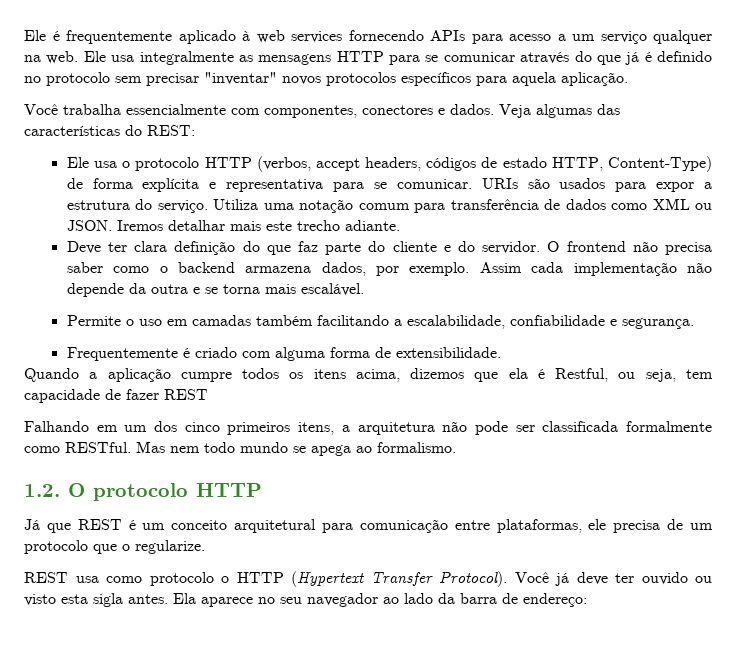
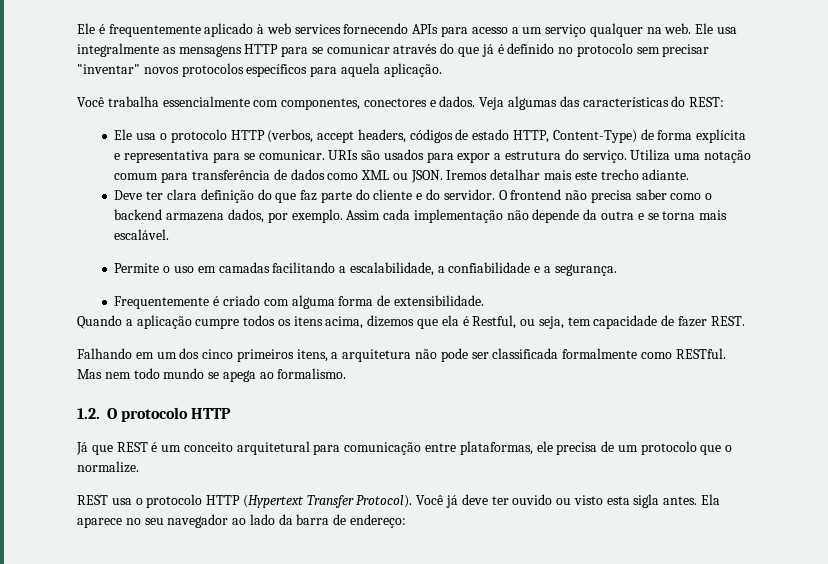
- Permite o uso em camadas também facilitando a escalabilidade, confiabilidade e segurança.
+ Permite o uso em camadas facilitando a escalabilidade, a confiabilidade e a segurança.
- Quando a aplicação cumpre todos os itens acima, dizemos que ela é Restful, ou seja, tem capacidade de fazer REST
+ Quando a aplicação cumpre todos os itens acima, dizemos que ela é Restful, ou seja, tem capacidade de fazer REST.
- Já que REST é um conceito arquitetural para comunicação entre plataformas, ele precisa de um protocolo que o regularize.
+ Já que REST é um conceito arquitetural para comunicação entre plataformas, ele precisa de um protocolo que o normalize.
- REST usa como protocolo o HTTP (Hypertext Transfer Protocol).
+ REST usa o protocolo HTTP (Hypertext Transfer Protocol).

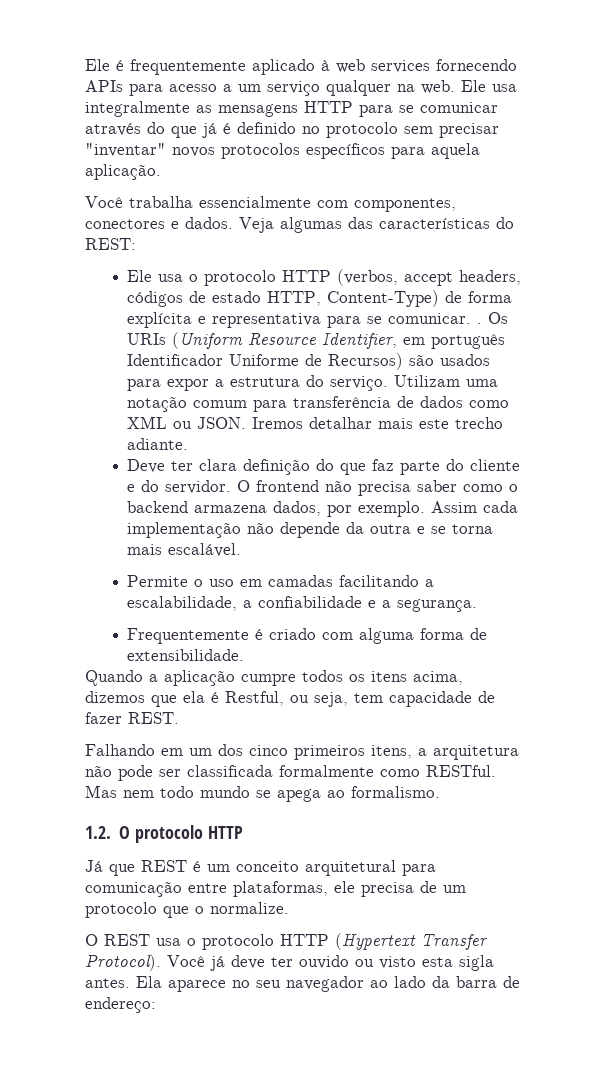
- Ele usa o protocolo HTTP (verbos, accept headers, códigos de estado HTTP, Content-Type) de forma explícita e representativa para se comunicar. URIs são usados para expor a estrutura do serviço.
+ Ele usa o protocolo HTTP (verbos, accept headers, códigos de estado HTTP, Content-Type) de forma explícita e representativa para se comunicar. . Os URIs (Uniform Resource Identifier, em português Identificador Uniforme de Recursos) são usados para expor a estrutura do serviço.
- Utiliza uma notação comum para transferência de dados como XML ou JSON.
+ Utilizam uma notação comum para transferência de dados como XML ou JSON.
- REST usa o protocolo HTTP (Hypertext Transfer Protocol).
+ O REST usa o protocolo HTTP (Hypertext Transfer Protocol).

